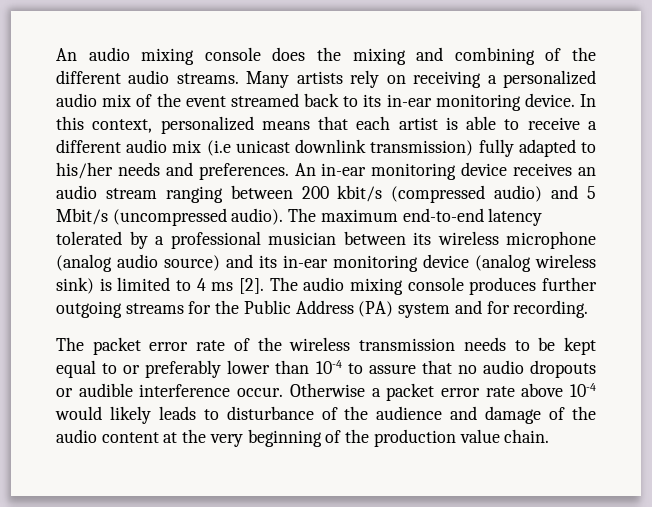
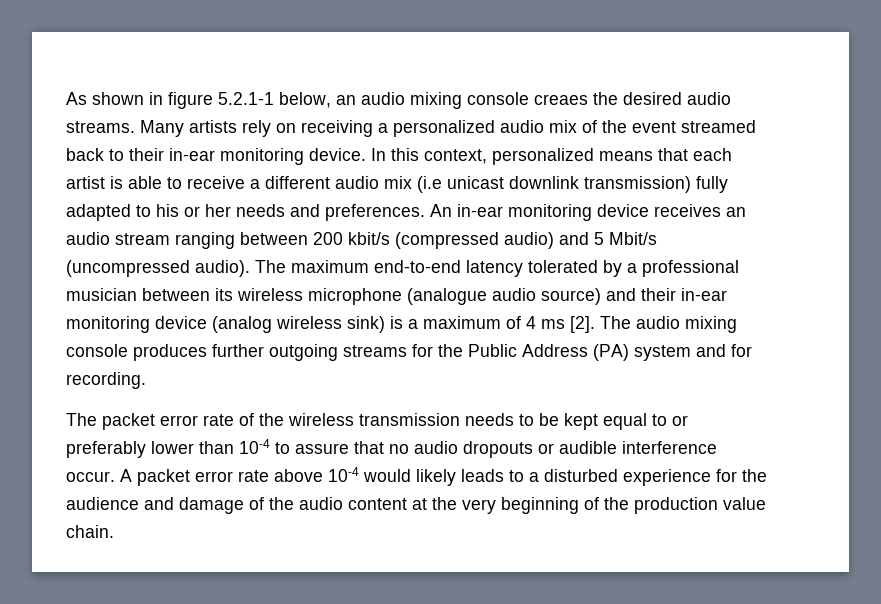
- An audio mixing console does the mixing and combining of the different audio streams.
+ As shown in figure 5.2.1-1 below, an audio mixing console creaes the desired audio streams.
- Many artists rely on receiving a personalized audio mix of the event streamed back to its in-ear monitoring device.
+ Many artists rely on receiving a personalized audio mix of the event streamed back to their in-ear monitoring device.
- In this context, personalized means that each artist is able to receive a different audio mix (i.e unicast downlink transmission) fully adapted to his/her needs and preferences.
+ In this context, personalized means that each artist is able to receive a different audio mix (i.e unicast downlink transmission) fully adapted to his or her needs and preferences.
- The maximum end-to-end latency tolerated by a professional musician between its wireless microphone (analog audio source) and its in-ear monitoring device (analog wireless sink) is limited to 4 ms [2].
+ The maximum end-to-end latency tolerated by a professional musician between its wireless microphone (analogue audio source) and their in-ear monitoring device (analog wireless sink) is a maximum of 4 ms [2].
- Otherwise a packet error rate above 10-4 would likely leads to disturbance of the audience and damage of the audio content at the very beginning of the production value chain.
+ A packet error rate above 10-4 would likely leads to a disturbed experience for the audience and damage of the audio content at the very beginning of the production value chain.

